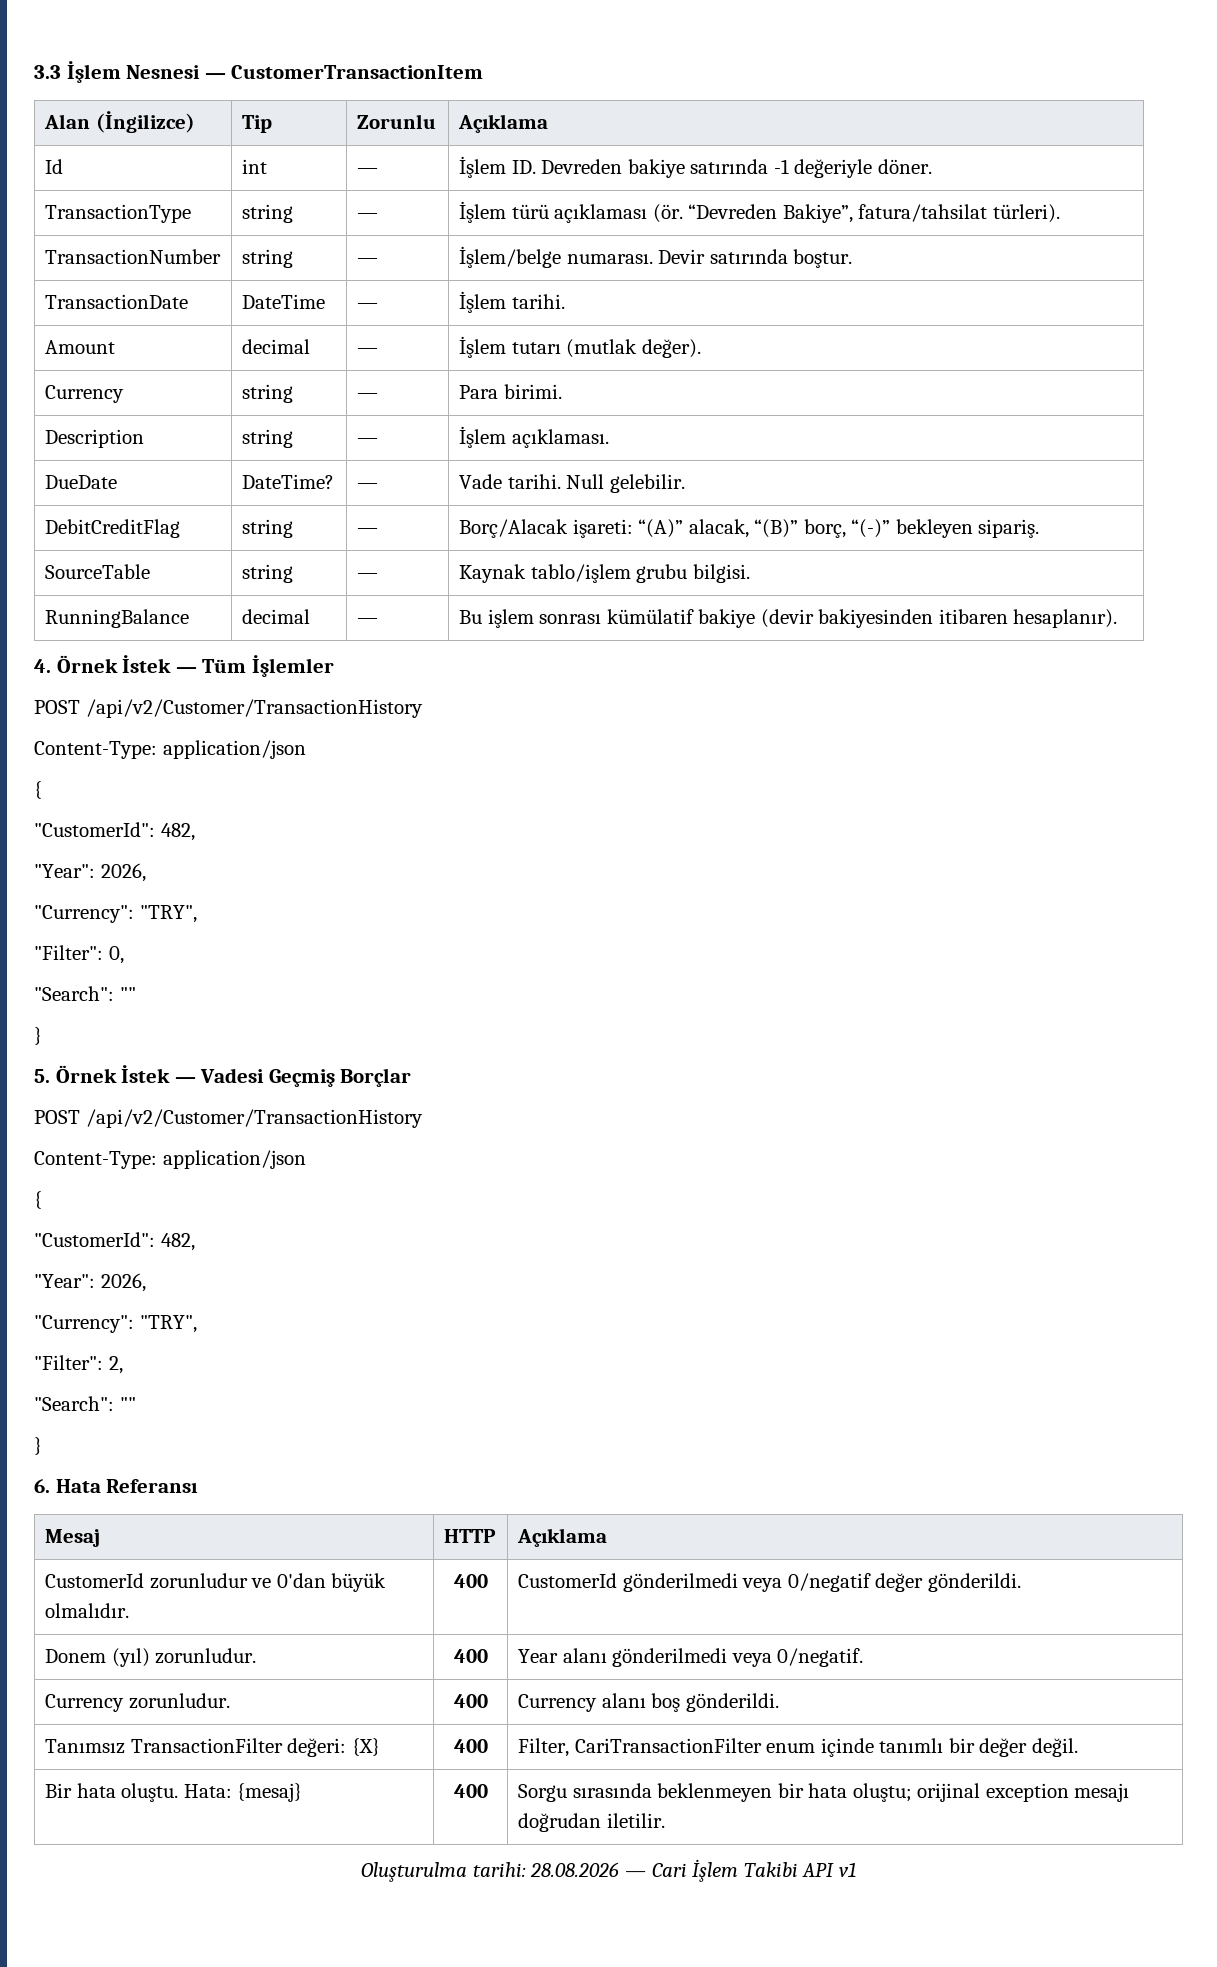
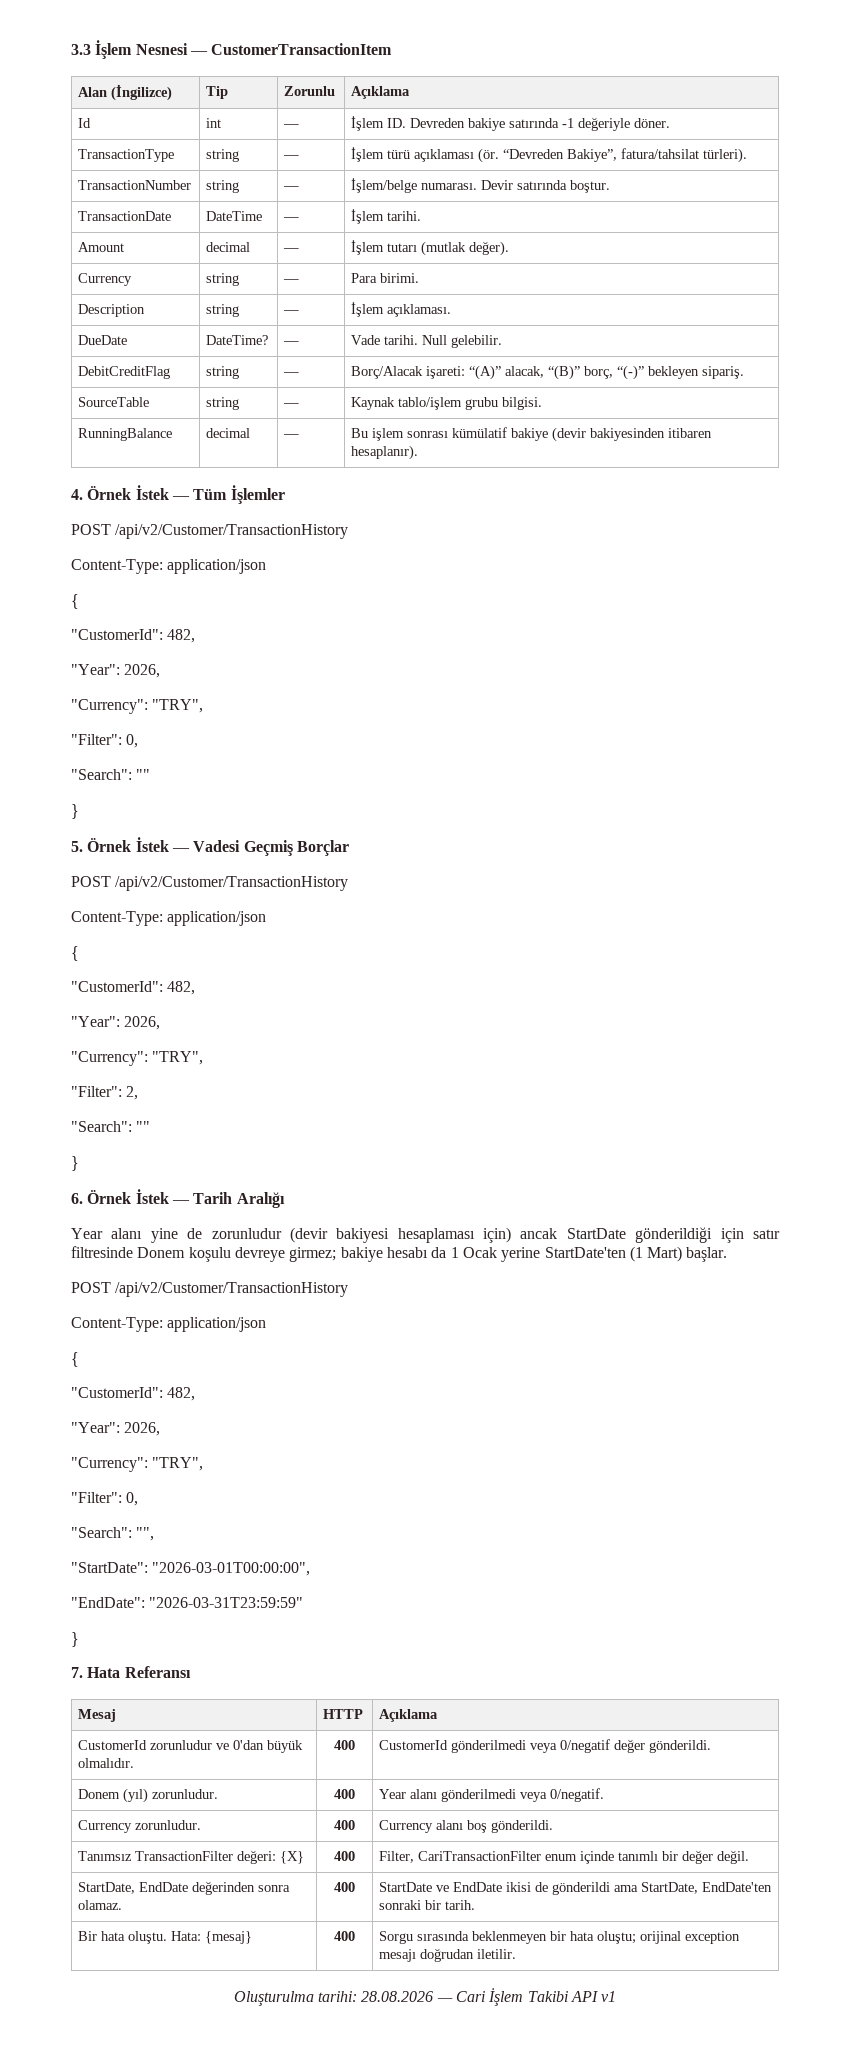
- 6. Hata Referansı
+ 6. Örnek İstek — Tarih Aralığı
+ Year alanı yine de zorunludur (devir bakiyesi hesaplaması için) ancak StartDate gönderildiği için satır filtresinde Donem koşulu devreye girmez; bakiye hesabı da 1 Ocak yerine StartDate'ten (1 Mart) başlar.
+ POST /api/v2/Customer/TransactionHistory
+ Content-Type: application/json
+ {
+ "CustomerId": 482,
+ "Year": 2026,
+ "Currency": "TRY",
+ "Filter": 0,
+ "Search": "",
+ "StartDate": "2026-03-01T00:00:00",
+ "EndDate": "2026-03-31T23:59:59"
+ }
+ 7. Hata Referansı
+ StartDate, EndDate değerinden sonra olamaz. | 400 | StartDate ve EndDate ikisi de gönderildi ama StartDate, EndDate'ten sonraki bir tarih.

